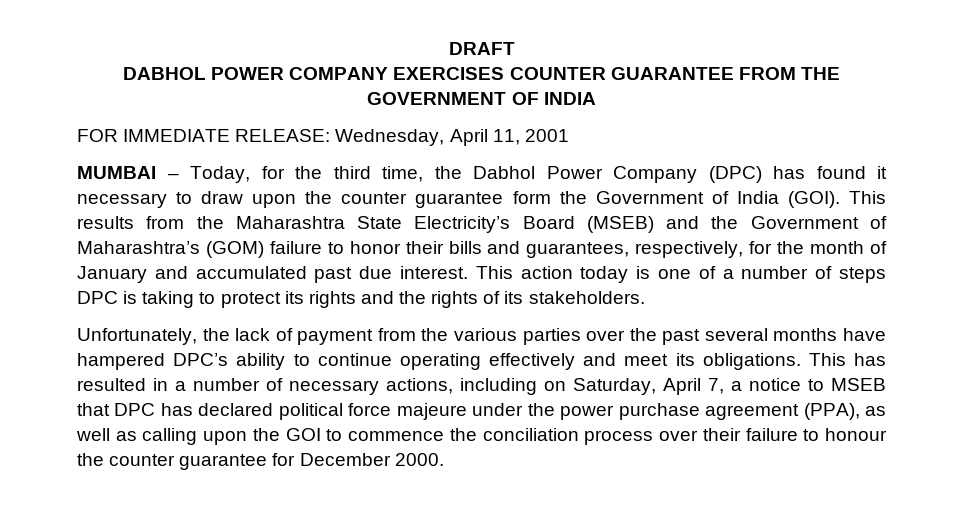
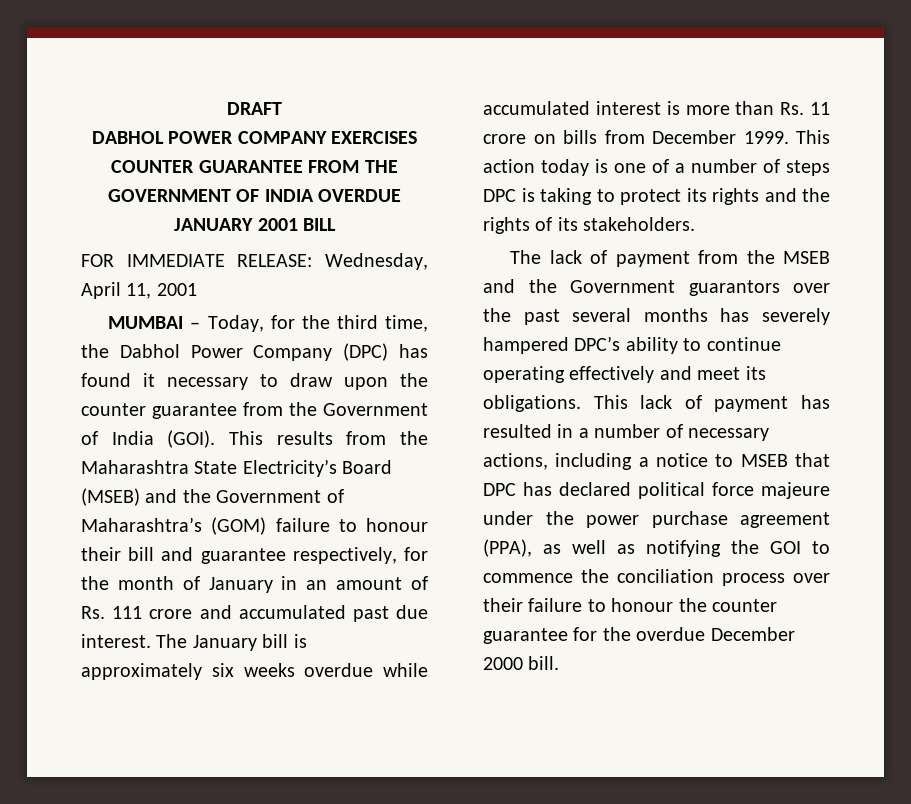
- DABHOL POWER COMPANY EXERCISES COUNTER GUARANTEE FROM THE GOVERNMENT OF INDIA
+ DABHOL POWER COMPANY EXERCISES COUNTER GUARANTEE FROM THE GOVERNMENT OF INDIA OVERDUE JANUARY 2001 BILL
- MUMBAI – Today, for the third time, the Dabhol Power Company (DPC) has found it necessary to draw upon the counter guarantee form the Government of India (GOI).
+ MUMBAI – Today, for the third time, the Dabhol Power Company (DPC) has found it necessary to draw upon the counter guarantee from the Government of India (GOI).
- This results from the Maharashtra State Electricity’s Board (MSEB) and the Government of Maharashtra’s (GOM) failure to honor their bills and guarantees, respectively, for the month of January and accumulated past due interest.
+ This results from the Maharashtra State Electricity’s Board (MSEB) and the Government of Maharashtra’s (GOM) failure to honour their bill and guarantee respectively, for the month of January in an amount of Rs. 111 crore and accumulated past due interest.
+ The January bill is approximately six weeks overdue while accumulated interest is more than Rs. 11 crore on bills from December 1999.
- Unfortunately, the lack of payment from the various parties over the past several months have hampered DPC’s ability to continue operating effectively and meet its obligations.
+ The lack of payment from the MSEB and the Government guarantors over the past several months has severely hampered DPC’s ability to continue operating effectively and meet its obligations.
- This has resulted in a number of necessary actions, including on Saturday, April 7, a notice to MSEB that DPC has declared political force majeure under the power purchase agreement (PPA), as well as calling upon the GOI to commence the conciliation process over their failure to honour the counter guarantee for December 2000.
+ This lack of payment has resulted in a number of necessary actions, including a notice to MSEB that DPC has declared political force majeure under the power purchase agreement (PPA), as well as notifying the GOI to commence the conciliation process over their failure to honour the counter guarantee for the overdue December 2000 bill.

